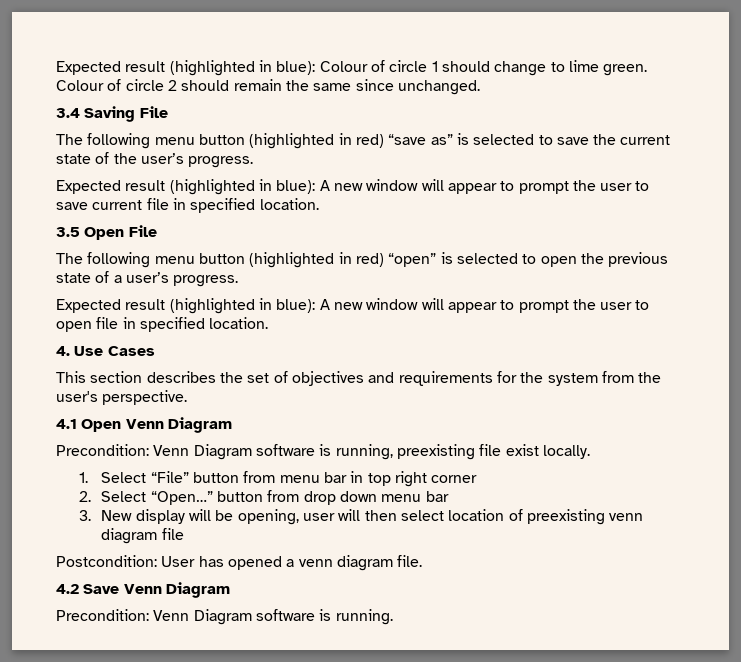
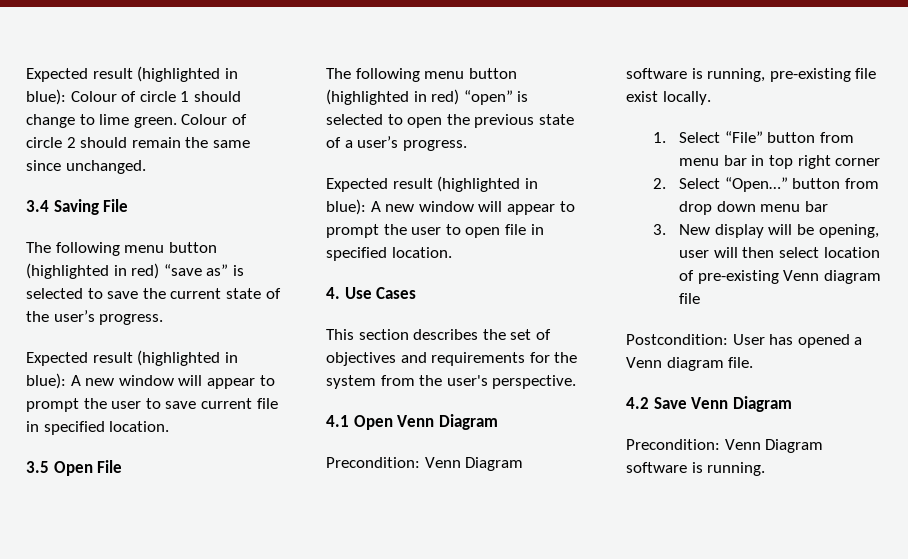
- Precondition: Venn Diagram software is running, preexisting file exist locally.
+ Precondition: Venn Diagram software is running, pre-existing file exist locally.
- 3. New display will be opening, user will then select location of preexisting venn diagram file
+ 3. New display will be opening, user will then select location of pre-existing Venn diagram file
- Postcondition: User has opened a venn diagram file.
+ Postcondition: User has opened a Venn diagram file.

